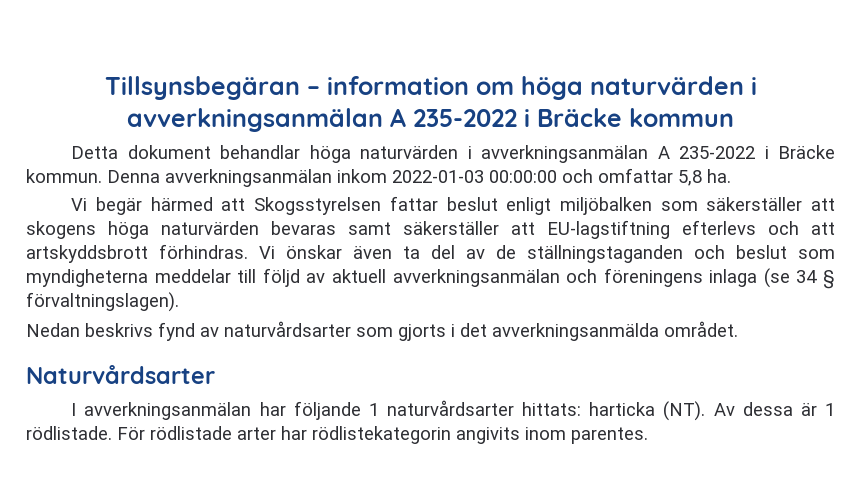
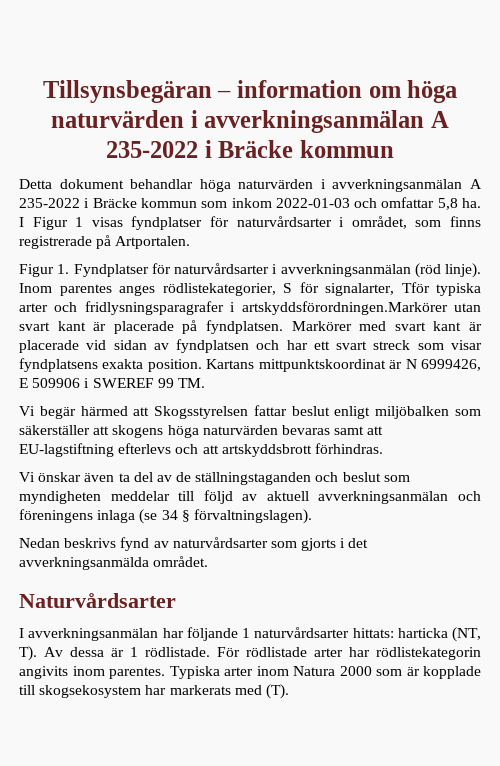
- Detta dokument behandlar höga naturvärden i avverkningsanmälan A 235-2022 i Bräcke kommun. Denna avverkningsanmälan inkom 2022-01-03 00:00:00 och omfattar 5,8 ha.
+ Detta dokument behandlar höga naturvärden i avverkningsanmälan A 235-2022 i Bräcke kommun som inkom 2022-01-03 och omfattar 5,8 ha. I Figur 1 visas fyndplatser för naturvårdsarter i området, som finns registrerade på Artportalen.
+ Figur 1. Fyndplatser för naturvårdsarter i avverkningsanmälan (röd linje). Inom parentes anges rödlistekategorier, S för signalarter, Tför typiska arter och fridlysningsparagrafer i artskyddsförordningen.Markörer utan svart kant är placerade på fyndplatsen. Markörer med svart kant är placerade vid sidan av fyndplatsen och har ett svart streck som visar fyndplatsens exakta position. Kartans mittpunktskoordinat är N 6999426, E 509906 i SWEREF 99 TM.
- Vi begär härmed att Skogsstyrelsen fattar beslut enligt miljöbalken som säkerställer att skogens höga naturvärden bevaras samt säkerställer att EU-lagstiftning efterlevs och att artskyddsbrott förhindras. Vi önskar även ta del av de ställningstaganden och beslut som myndigheterna meddelar till följd av aktuell avverkningsanmälan och föreningens inlaga (se 34 § förvaltningslagen).
+ Vi begär härmed att Skogsstyrelsen fattar beslut enligt miljöbalken som säkerställer att skogens höga naturvärden bevaras samt att EU-lagstiftning efterlevs och att artskyddsbrott förhindras.
+ Vi önskar även ta del av de ställningstaganden och beslut som myndigheten meddelar till följd av aktuell avverkningsanmälan och föreningens inlaga (se 34 § förvaltningslagen).
- I avverkningsanmälan har följande 1 naturvårdsarter hittats: harticka (NT). Av dessa är 1 rödlistade.
+ I avverkningsanmälan har följande 1 naturvårdsarter hittats: harticka (NT, T). Av dessa är 1 rödlistade.
+ Typiska arter inom Natura 2000 som är kopplade till skogsekosystem har markerats med (T).

